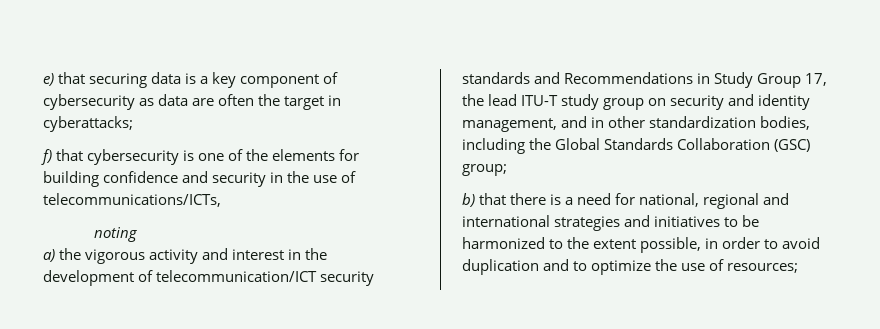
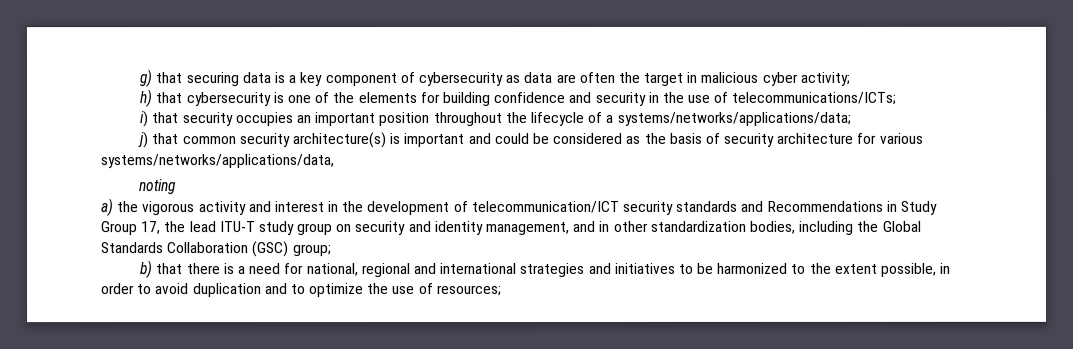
- e) that securing data is a key component of cybersecurity as data are often the target in cyberattacks;
- f) that cybersecurity is one of the elements for building confidence and security in the use of telecommunications/ICTs,
+ g) that securing data is a key component of cybersecurity as data are often the target in malicious cyber activity;
+ h) that cybersecurity is one of the elements for building confidence and security in the use of telecommunications/ICTs;
+ i) that security occupies an important position throughout the lifecycle of a systems/networks/applications/data;
+ j) that common security architecture(s) is important and could be considered as the basis of security architecture for various systems/networks/applications/data,

